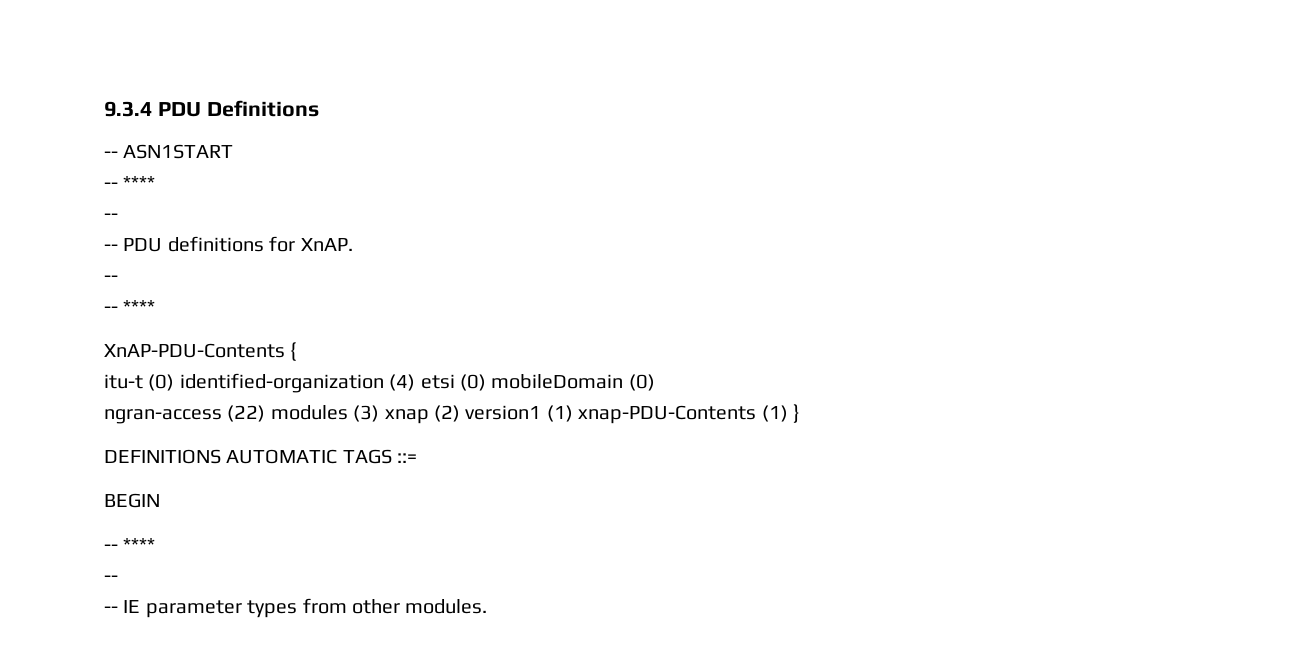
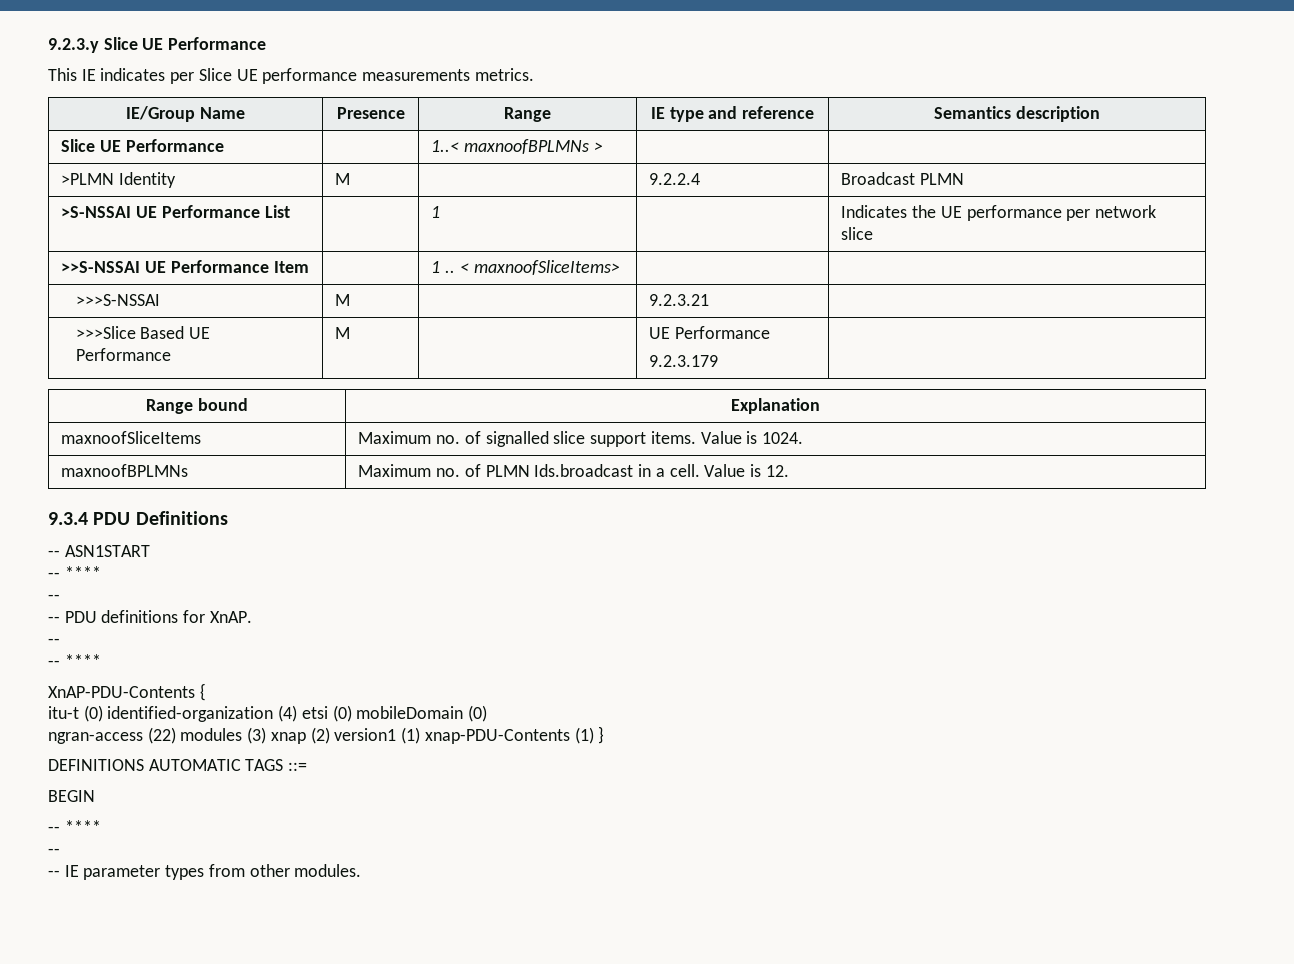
+ 9.2.3.y Slice UE Performance
+ This IE indicates per Slice UE performance measurements metrics.
+ IE/Group Name | Presence | Range | IE type and reference | Semantics description
+ Slice UE Performance | | 1..< maxnoofBPLMNs > | |
+ >PLMN Identity | M | | 9.2.2.4 | Broadcast PLMN
+ >S-NSSAI UE Performance List | | 1 | | Indicates the UE performance per network slice
+ >>S-NSSAI UE Performance Item | | 1 .. < maxnoofSliceItems> | |
+ >>>S-NSSAI | M | | 9.2.3.21 |
+ >>>Slice Based UE Performance | M | | UE Performance
+ 9.2.3.179 |
+ Range bound | Explanation
+ maxnoofSliceItems | Maximum no. of signalled slice support items. Value is 1024.
+ maxnoofBPLMNs | Maximum no. of PLMN Ids.broadcast in a cell. Value is 12.

